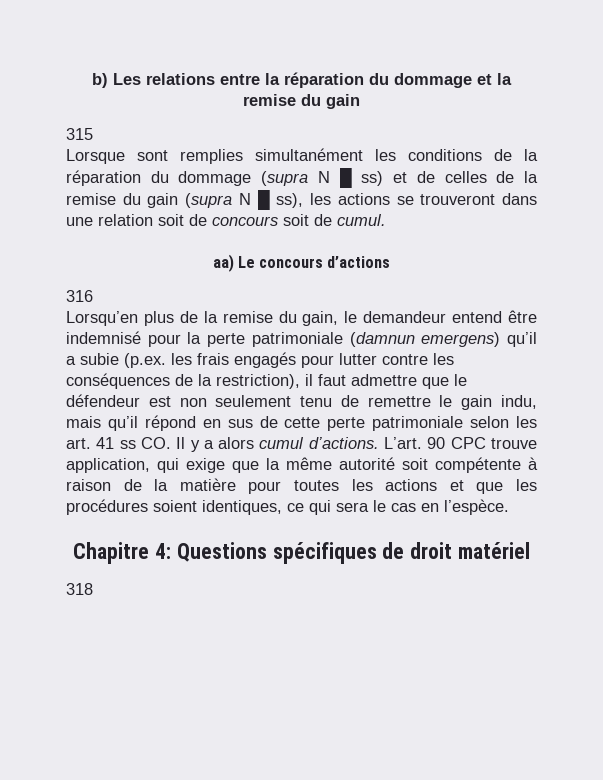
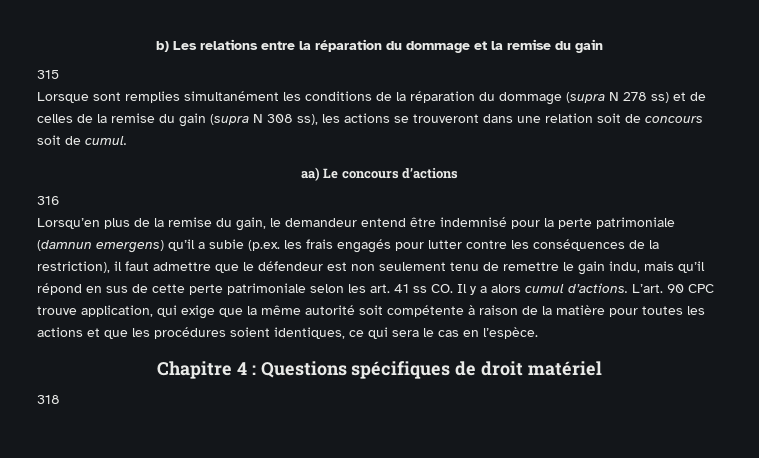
- Lorsque sont remplies simultanément les conditions de la réparation du dommage (supra N █ ss) et de celles de la remise du gain (supra N █ ss), les actions se trouveront dans une relation soit de concours soit de cumul.
+ Lorsque sont remplies simultanément les conditions de la réparation du dommage (supra N 278 ss) et de celles de la remise du gain (supra N 308 ss), les actions se trouveront dans une relation soit de concours soit de cumul.
- Chapitre 4: Questions spécifiques de droit matériel
+ Chapitre 4 : Questions spécifiques de droit matériel

